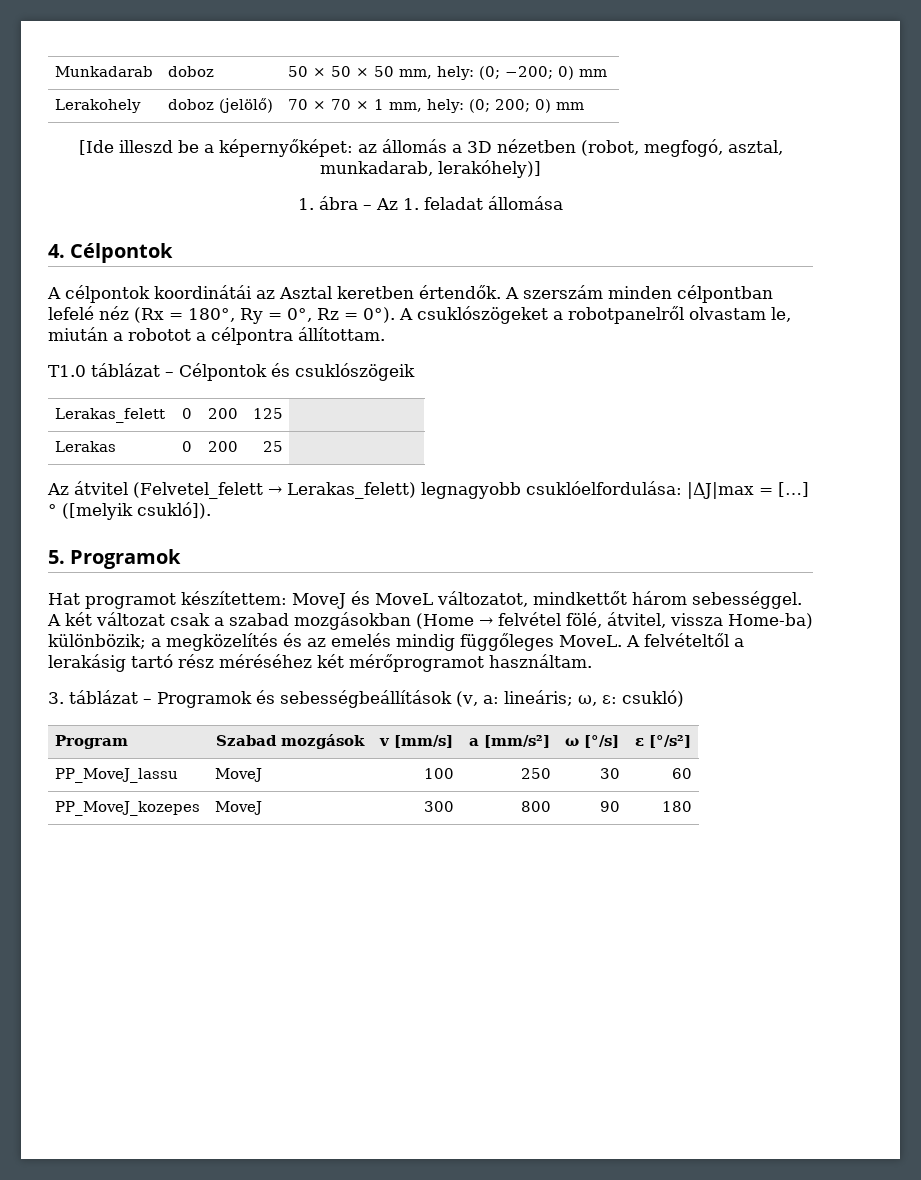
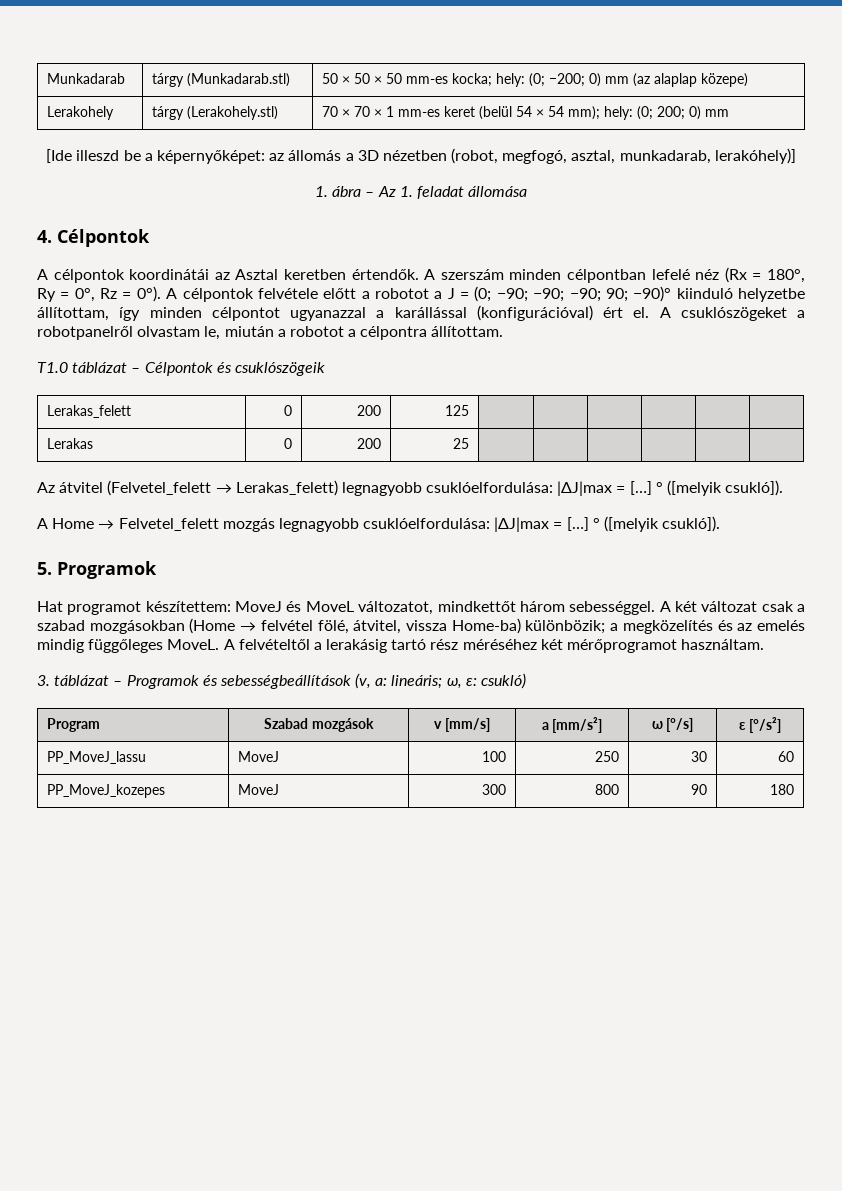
- Munkadarab | doboz | 50 × 50 × 50 mm, hely: (0; −200; 0) mm
+ Munkadarab | tárgy (Munkadarab.stl) | 50 × 50 × 50 mm-es kocka; hely: (0; −200; 0) mm (az alaplap közepe)
- Lerakohely | doboz (jelölő) | 70 × 70 × 1 mm, hely: (0; 200; 0) mm
+ Lerakohely | tárgy (Lerakohely.stl) | 70 × 70 × 1 mm-es keret (belül 54 × 54 mm); hely: (0; 200; 0) mm
- A csuklószögeket a robotpanelről olvastam le, miután a robotot a célpontra állítottam.
+ A célpontok felvétele előtt a robotot a J = (0; −90; −90; −90; 90; −90)° kiinduló helyzetbe állítottam, így minden célpontot ugyanazzal a karállással (konfigurációval) ért el. A csuklószögeket a robotpanelről olvastam le, miután a robotot a célpontra állítottam.
+ A Home → Felvetel_felett mozgás legnagyobb csuklóelfordulása: |ΔJ|max = […] ° ([melyik csukló]).

